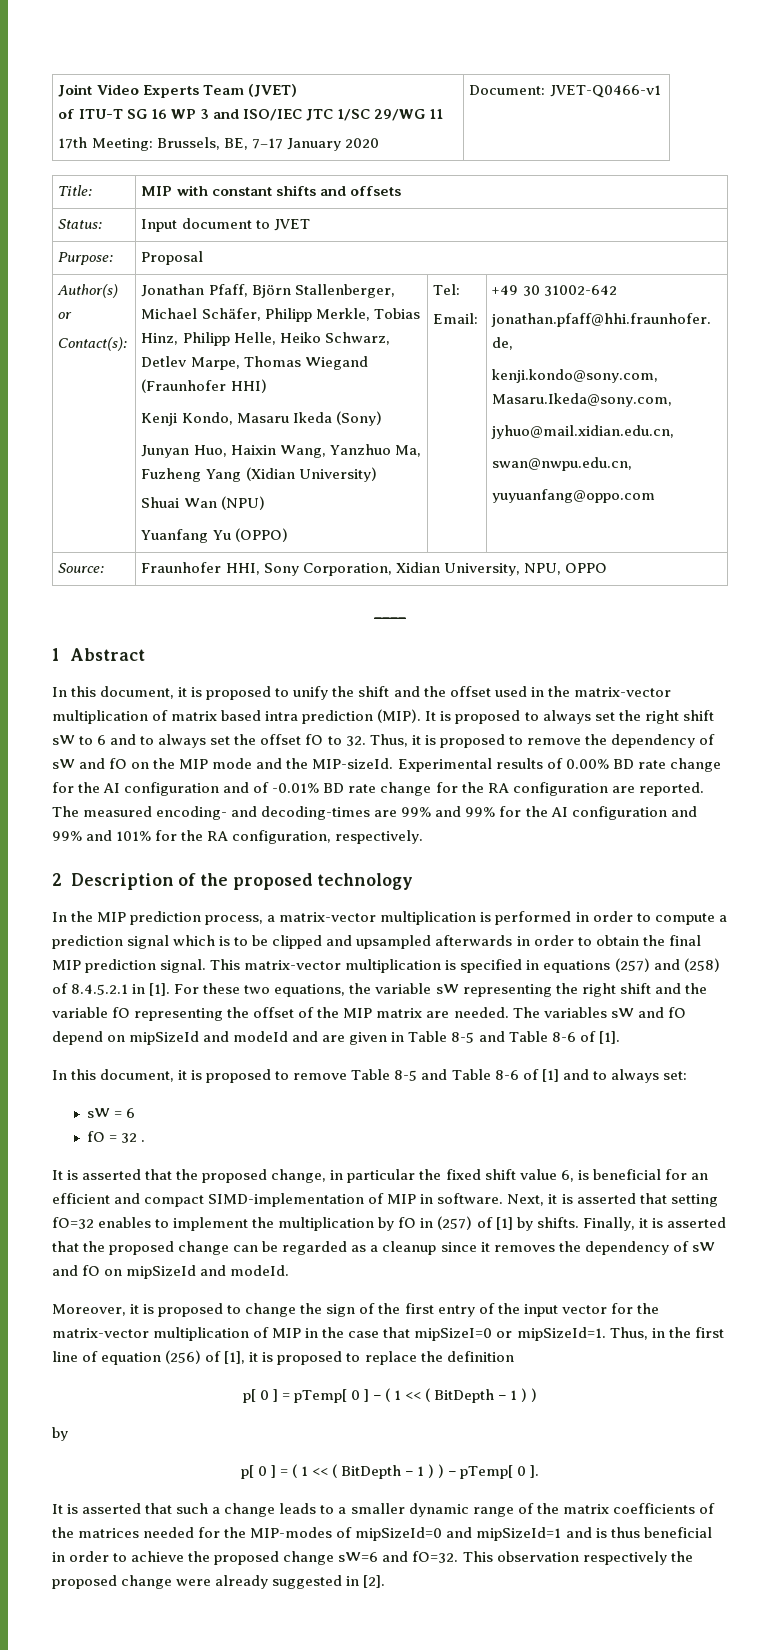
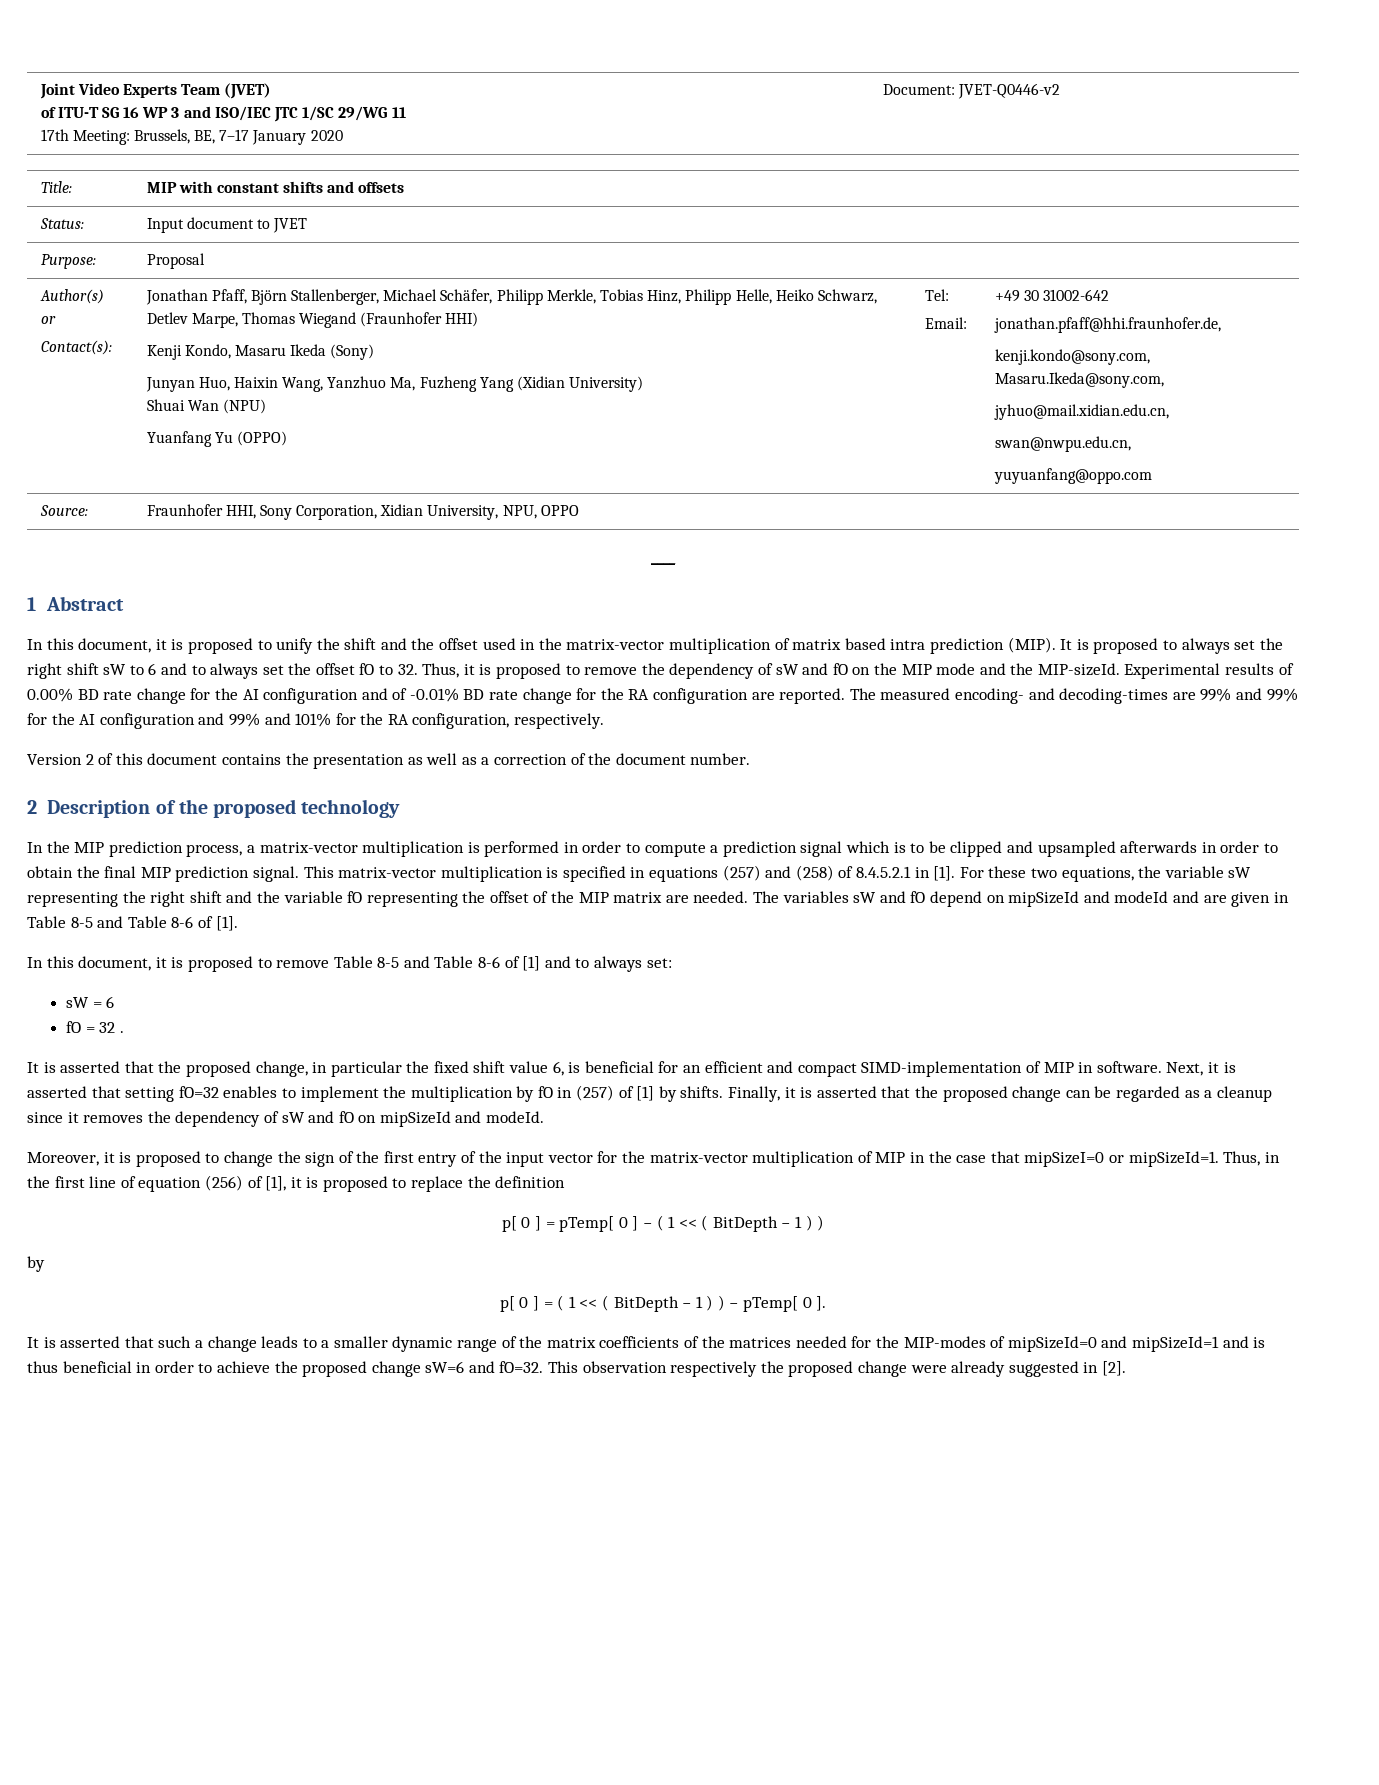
  Joint Video Experts Team (JVET)
  of ITU-T SG 16 WP 3 and ISO/IEC JTC 1/SC 29/WG 11
- 17th Meeting: Brussels, BE, 7–17 January 2020 | Document: JVET-Q0466-v1
+ 17th Meeting: Brussels, BE, 7–17 January 2020 | Document: JVET-Q0446-v2
+ Version 2 of this document contains the presentation as well as a correction of the document number.

